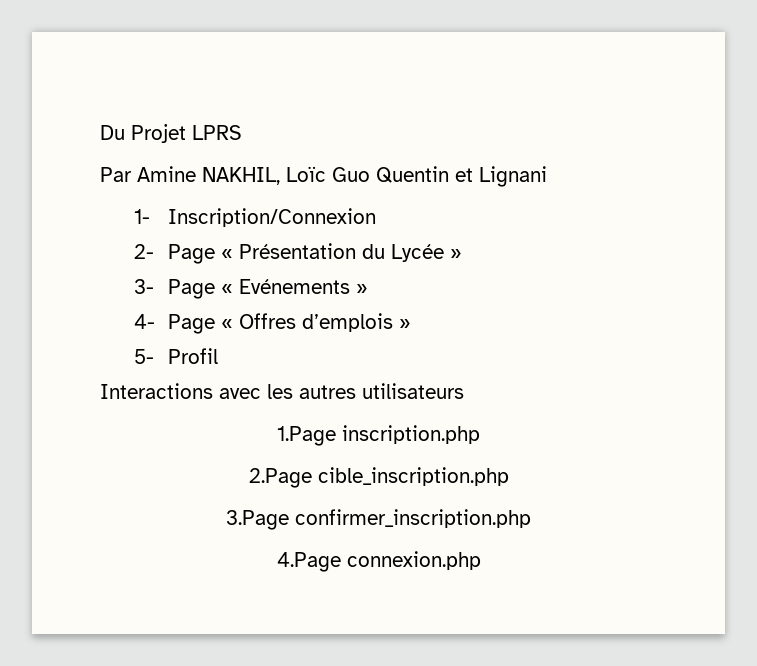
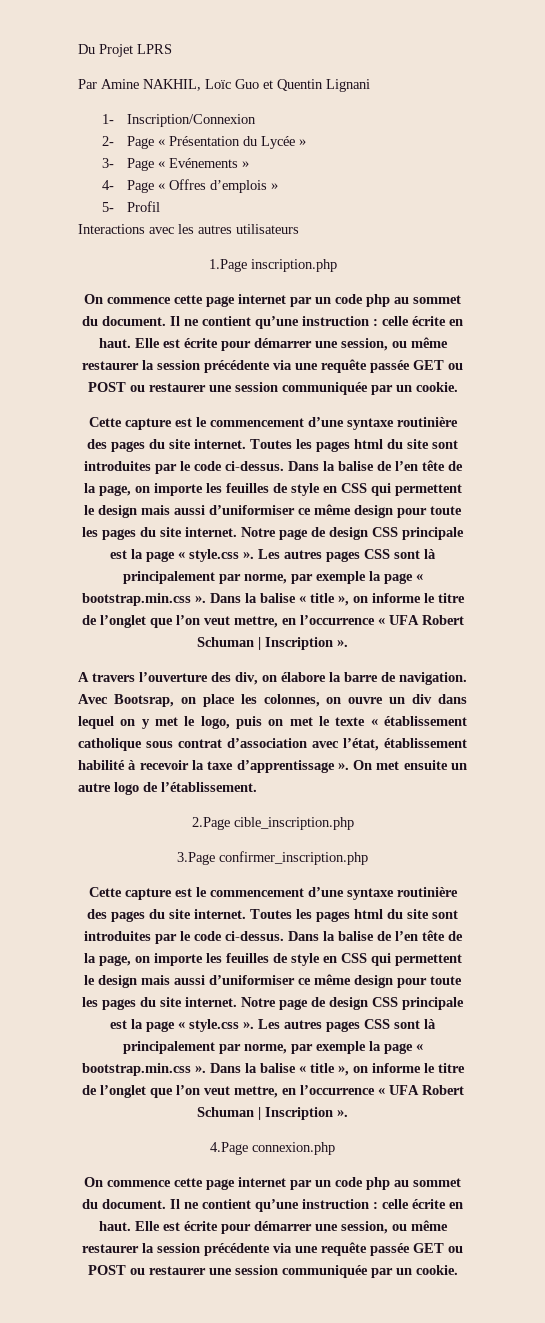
- Par Amine NAKHIL, Loïc Guo Quentin et Lignani
+ Par Amine NAKHIL, Loïc Guo et Quentin Lignani
  1.Page inscription.php
+ On commence cette page internet par un code php au sommet du document. Il ne contient qu’une instruction : celle écrite en haut. Elle est écrite pour démarrer une session, ou même restaurer la session précédente via une requête passée GET ou POST ou restaurer une session communiquée par un cookie.
+ Cette capture est le commencement d’une syntaxe routinière des pages du site internet. Toutes les pages html du site sont introduites par le code ci-dessus. Dans la balise de l’en tête de la page, on importe les feuilles de style en CSS qui permettent le design mais aussi d’uniformiser ce même design pour toute les pages du site internet. Notre page de design CSS principale est la page « style.css ». Les autres pages CSS sont là principalement par norme, par exemple la page « bootstrap.min.css ». Dans la balise « title », on informe le titre de l’onglet que l’on veut mettre, en l’occurrence « UFA Robert Schuman | Inscription ».
+ A travers l’ouverture des div, on élabore la barre de navigation. Avec Bootsrap, on place les colonnes, on ouvre un div dans lequel on y met le logo, puis on met le texte « établissement catholique sous contrat d’association avec l’état, établissement habilité à recevoir la taxe d’apprentissage ». On met ensuite un autre logo de l’établissement.
  2.Page cible_inscription.php
  3.Page confirmer_inscription.php
+ Cette capture est le commencement d’une syntaxe routinière des pages du site internet. Toutes les pages html du site sont introduites par le code ci-dessus. Dans la balise de l’en tête de la page, on importe les feuilles de style en CSS qui permettent le design mais aussi d’uniformiser ce même design pour toute les pages du site internet. Notre page de design CSS principale est la page « style.css ». Les autres pages CSS sont là principalement par norme, par exemple la page « bootstrap.min.css ». Dans la balise « title », on informe le titre de l’onglet que l’on veut mettre, en l’occurrence « UFA Robert Schuman | Inscription ».
  4.Page connexion.php
+ On commence cette page internet par un code php au sommet du document. Il ne contient qu’une instruction : celle écrite en haut. Elle est écrite pour démarrer une session, ou même restaurer la session précédente via une requête passée GET ou POST ou restaurer une session communiquée par un cookie.

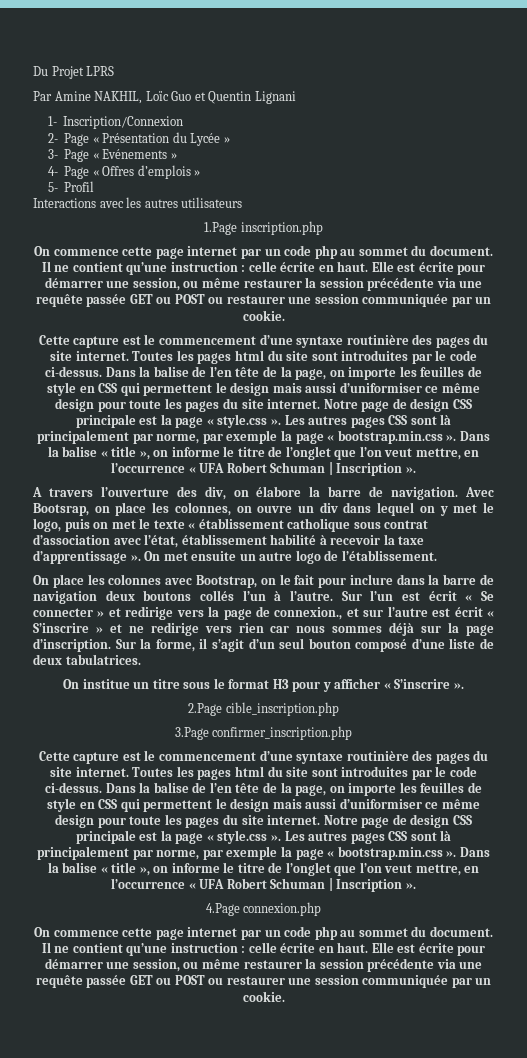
+ On place les colonnes avec Bootstrap, on le fait pour inclure dans la barre de navigation deux boutons collés l’un à l’autre. Sur l’un est écrit « Se connecter » et redirige vers la page de connexion., et sur l’autre est écrit « S’inscrire » et ne redirige vers rien car nous sommes déjà sur la page d’inscription. Sur la forme, il s’agit d’un seul bouton composé d’une liste de deux tabulatrices.
+ On institue un titre sous le format H3 pour y afficher « S’inscrire ».

